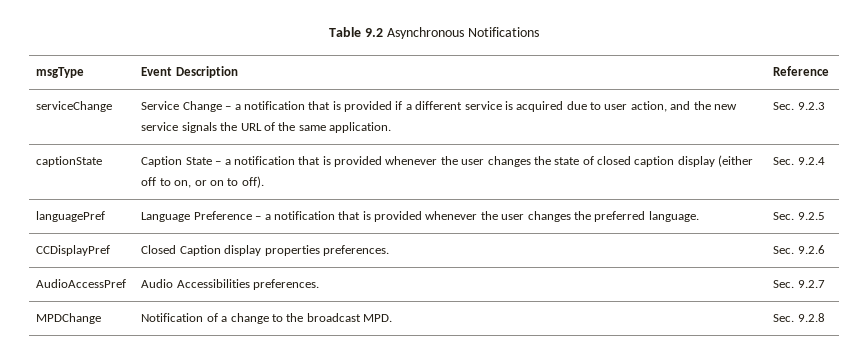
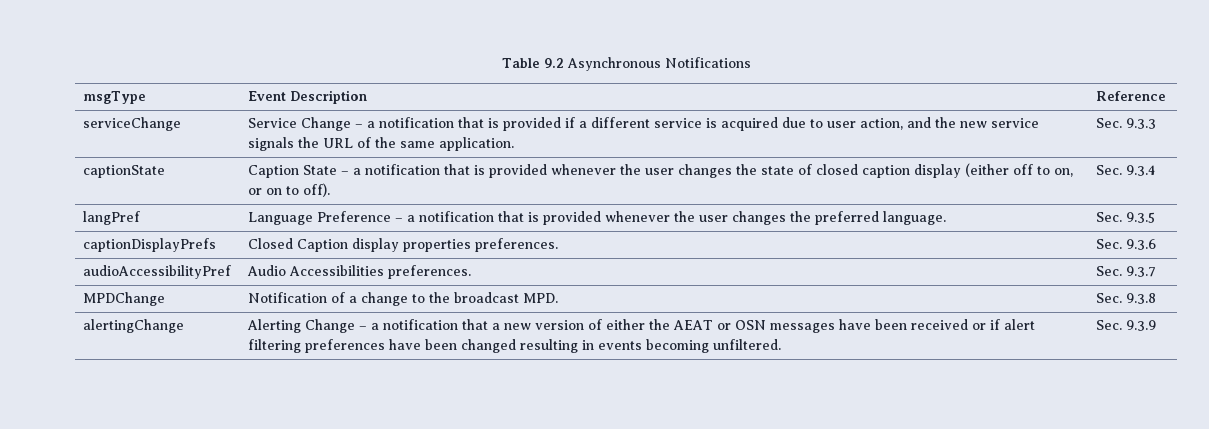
- serviceChange | Service Change – a notification that is provided if a different service is acquired due to user action, and the new service signals the URL of the same application. | Sec. 9.2.3
+ serviceChange | Service Change – a notification that is provided if a different service is acquired due to user action, and the new service signals the URL of the same application. | Sec. 9.3.3
- captionState | Caption State – a notification that is provided whenever the user changes the state of closed caption display (either off to on, or on to off). | Sec. 9.2.4
- languagePref | Language Preference – a notification that is provided whenever the user changes the preferred language. | Sec. 9.2.5
- CCDisplayPref | Closed Caption display properties preferences. | Sec. 9.2.6
- AudioAccessPref | Audio Accessibilities preferences. | Sec. 9.2.7
+ captionState | Caption State – a notification that is provided whenever the user changes the state of closed caption display (either off to on, or on to off). | Sec. 9.3.4
+ langPref | Language Preference – a notification that is provided whenever the user changes the preferred language. | Sec. 9.3.5
+ captionDisplayPrefs | Closed Caption display properties preferences. | Sec. 9.3.6
+ audioAccessibilityPref | Audio Accessibilities preferences. | Sec. 9.3.7
- MPDChange | Notification of a change to the broadcast MPD. | Sec. 9.2.8
+ MPDChange | Notification of a change to the broadcast MPD. | Sec. 9.3.8
+ alertingChange | Alerting Change – a notification that a new version of either the AEAT or OSN messages have been received or if alert filtering preferences have been changed resulting in events becoming unfiltered. | Sec. 9.3.9

